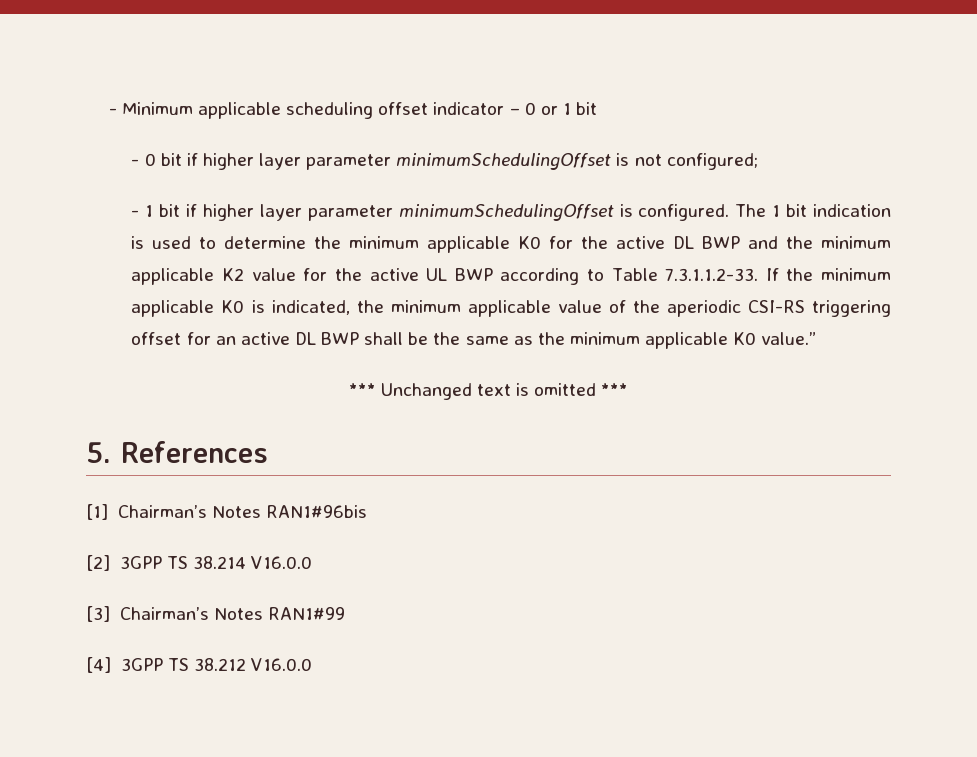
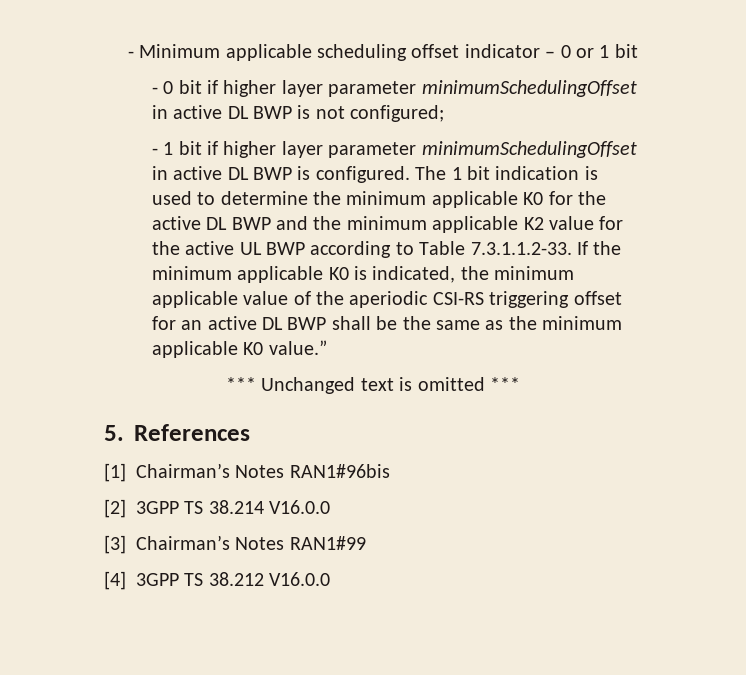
- - 0 bit if higher layer parameter minimumSchedulingOffset is not configured;
+ - 0 bit if higher layer parameter minimumSchedulingOffset in active DL BWP is not configured;
- - 1 bit if higher layer parameter minimumSchedulingOffset is configured.
+ - 1 bit if higher layer parameter minimumSchedulingOffset in active DL BWP is configured.

